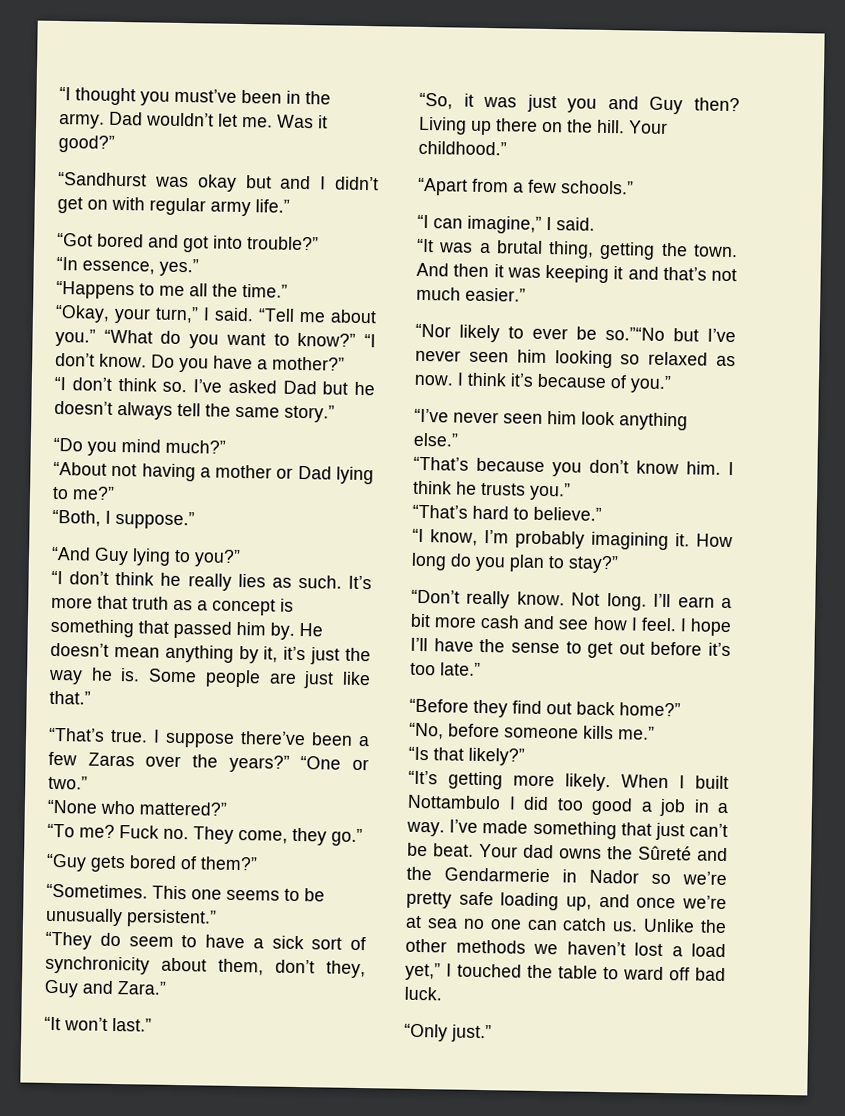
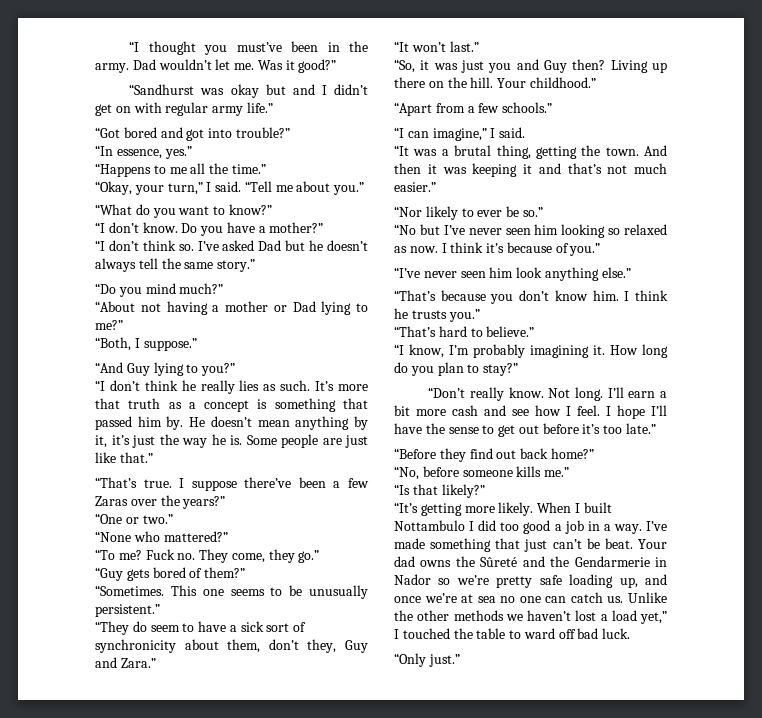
- “Tell me about you.” “What do you want to know?” “I don’t know.
+ “Tell me about you.”
+ “What do you want to know?”
+ “I don’t know.
- I suppose there’ve been a few Zaras over the years?” “One or two.”
+ I suppose there’ve been a few Zaras over the years?”
+ “One or two.”
- “Nor likely to ever be so.”“No but I’ve never seen him looking so relaxed as now.
+ “Nor likely to ever be so.”
+ “No but I’ve never seen him looking so relaxed as now.

